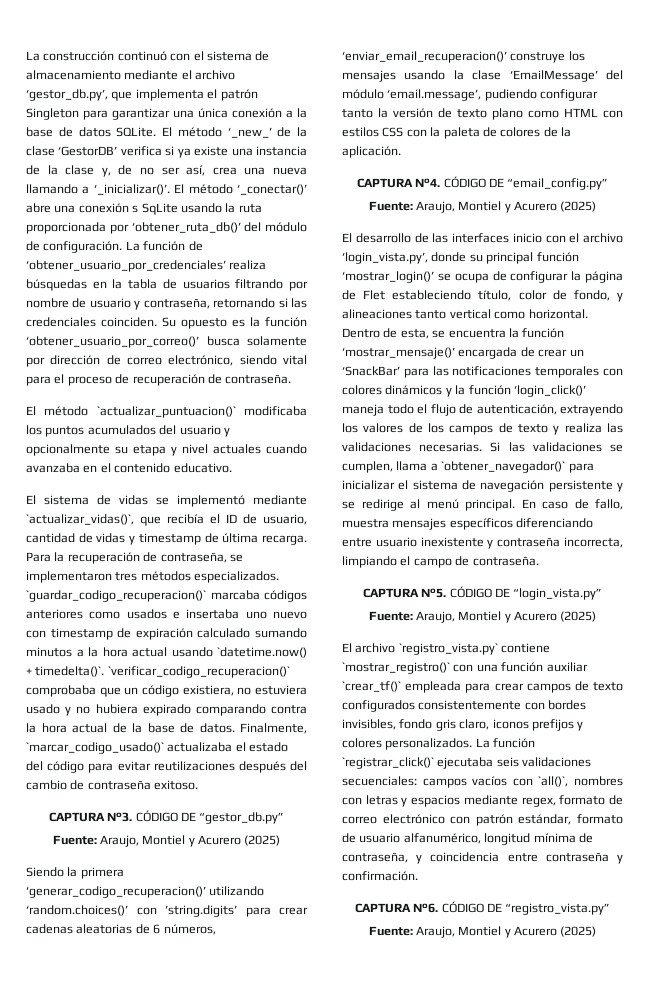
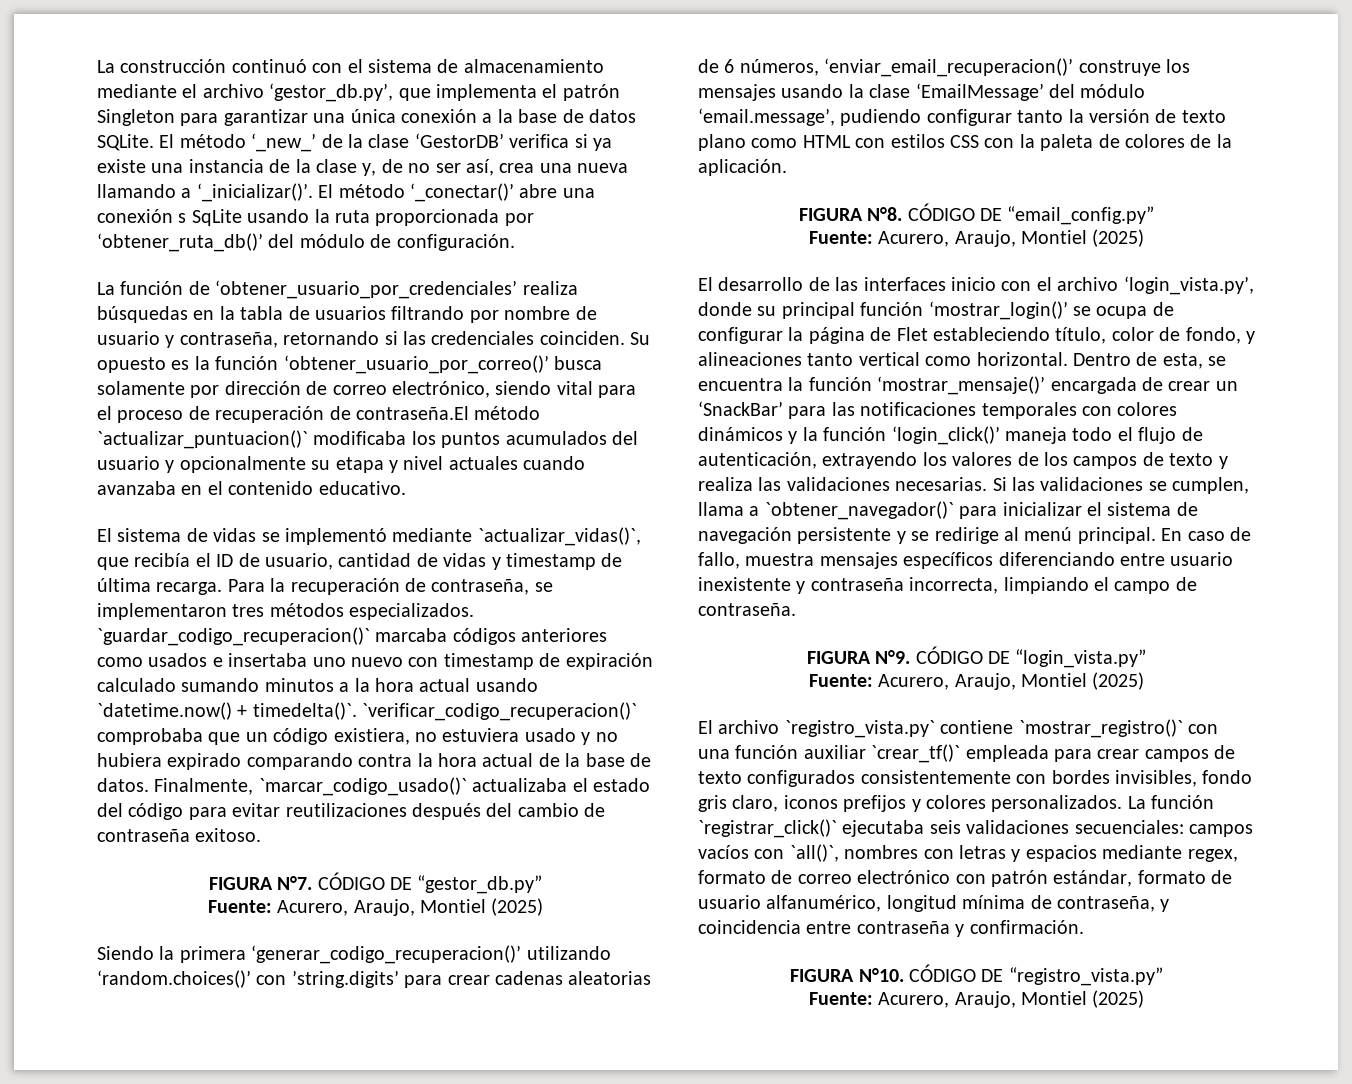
- El método ‘_conectar()’ abre una conexión s SqLite usando la ruta proporcionada por ‘obtener_ruta_db()’ del módulo de configuración. La función de ‘obtener_usuario_por_credenciales’ realiza búsquedas en la tabla de usuarios filtrando por nombre de usuario y contraseña, retornando si las credenciales coinciden.
+ El método ‘_conectar()’ abre una conexión s SqLite usando la ruta proporcionada por ‘obtener_ruta_db()’ del módulo de configuración.
+ La función de ‘obtener_usuario_por_credenciales’ realiza búsquedas en la tabla de usuarios filtrando por nombre de usuario y contraseña, retornando si las credenciales coinciden.
- Su opuesto es la función ‘obtener_usuario_por_correo()’ busca solamente por dirección de correo electrónico, siendo vital para el proceso de recuperación de contraseña.
- El método `actualizar_puntuacion()` modificaba los puntos acumulados del usuario y opcionalmente su etapa y nivel actuales cuando avanzaba en el contenido educativo.
+ Su opuesto es la función ‘obtener_usuario_por_correo()’ busca solamente por dirección de correo electrónico, siendo vital para el proceso de recuperación de contraseña.El método `actualizar_puntuacion()` modificaba los puntos acumulados del usuario y opcionalmente su etapa y nivel actuales cuando avanzaba en el contenido educativo.
- CAPTURA N°3. CÓDIGO DE “gestor_db.py”
- Fuente: Araujo, Montiel y Acurero (2025)
+ FIGURA N°7. CÓDIGO DE “gestor_db.py”
+ Fuente: Acurero, Araujo, Montiel (2025)
- CAPTURA N°4. CÓDIGO DE “email_config.py”
- Fuente: Araujo, Montiel y Acurero (2025)
+ FIGURA N°8. CÓDIGO DE “email_config.py”
+ Fuente: Acurero, Araujo, Montiel (2025)
- CAPTURA N°5. CÓDIGO DE “login_vista.py”
- Fuente: Araujo, Montiel y Acurero (2025)
+ FIGURA N°9. CÓDIGO DE “login_vista.py”
+ Fuente: Acurero, Araujo, Montiel (2025)
- CAPTURA N°6. CÓDIGO DE “registro_vista.py”
- Fuente: Araujo, Montiel y Acurero (2025)
+ FIGURA N°10. CÓDIGO DE “registro_vista.py”
+ Fuente: Acurero, Araujo, Montiel (2025)

